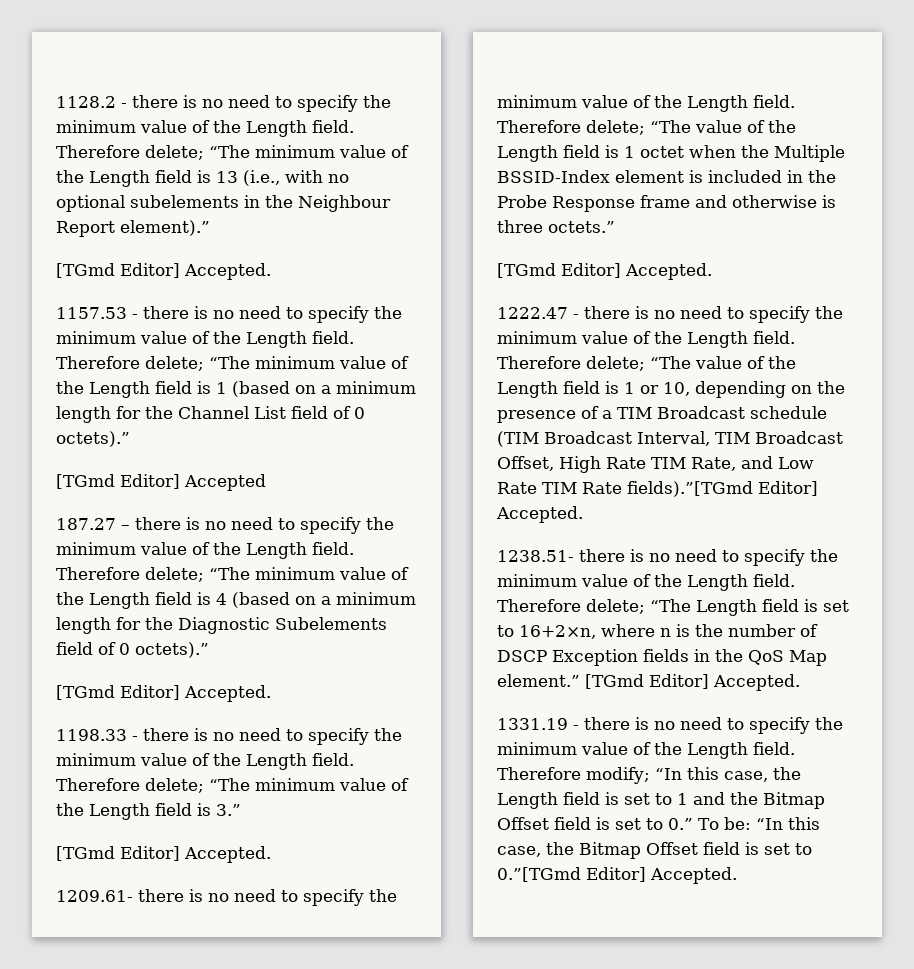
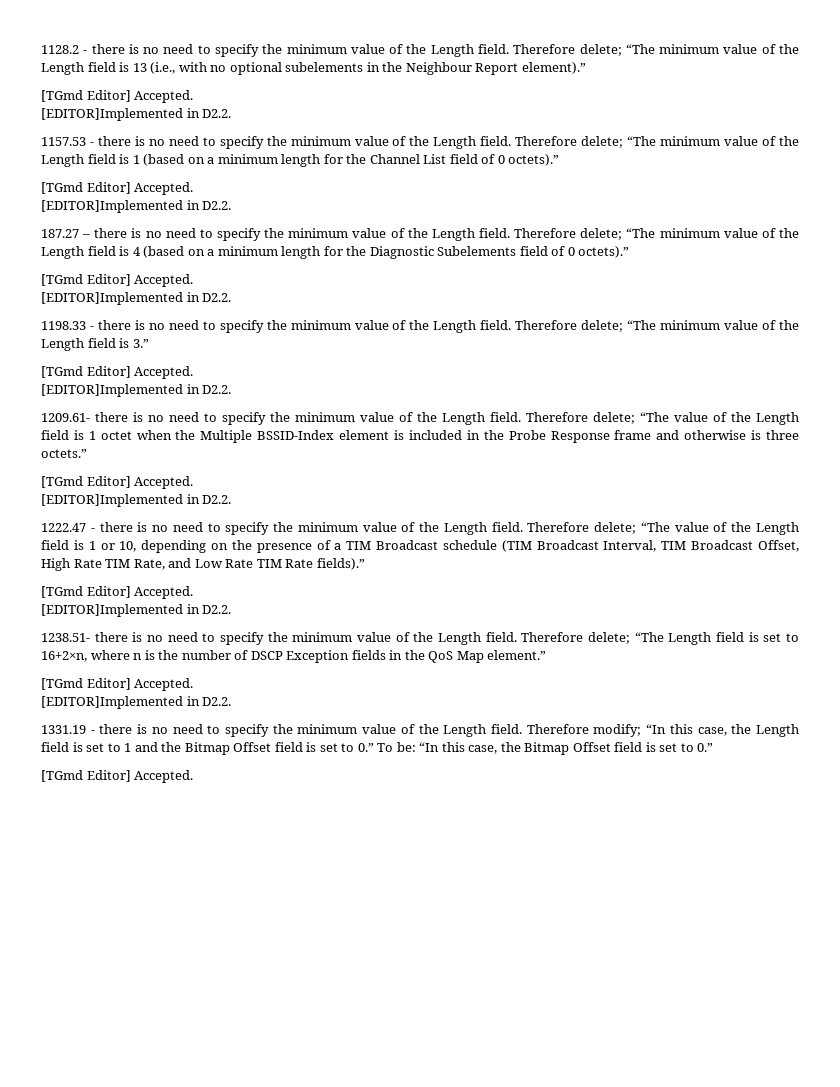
  Therefore delete; “The minimum value of the Length field is 13 (i.e., with no optional subelements in the Neighbour Report element).”
  [TGmd Editor] Accepted.
+ [EDITOR]Implemented in D2.2.
  Therefore delete; “The minimum value of the Length field is 1 (based on a minimum length for the Channel List field of 0 octets).”
- [TGmd Editor] Accepted
+ [TGmd Editor] Accepted.
+ [EDITOR]Implemented in D2.2.
  Therefore delete; “The minimum value of the Length field is 4 (based on a minimum length for the Diagnostic Subelements field of 0 octets).”
  [TGmd Editor] Accepted.
+ [EDITOR]Implemented in D2.2.
  Therefore delete; “The minimum value of the Length field is 3.”
  [TGmd Editor] Accepted.
+ [EDITOR]Implemented in D2.2.
  Therefore delete; “The value of the Length field is 1 octet when the Multiple BSSID-Index element is included in the Probe Response frame and otherwise is three octets.”
  [TGmd Editor] Accepted.
+ [EDITOR]Implemented in D2.2.
- Therefore delete; “The value of the Length field is 1 or 10, depending on the presence of a TIM Broadcast schedule (TIM Broadcast Interval, TIM Broadcast Offset, High Rate TIM Rate, and Low Rate TIM Rate fields).”[TGmd Editor] Accepted.
+ Therefore delete; “The value of the Length field is 1 or 10, depending on the presence of a TIM Broadcast schedule (TIM Broadcast Interval, TIM Broadcast Offset, High Rate TIM Rate, and Low Rate TIM Rate fields).”
+ [TGmd Editor] Accepted.
+ [EDITOR]Implemented in D2.2.
- Therefore delete; “The Length field is set to 16+2×n, where n is the number of DSCP Exception fields in the QoS Map element.” [TGmd Editor] Accepted.
+ Therefore delete; “The Length field is set to 16+2×n, where n is the number of DSCP Exception fields in the QoS Map element.”
+ [TGmd Editor] Accepted.
+ [EDITOR]Implemented in D2.2.
- Therefore modify; “In this case, the Length field is set to 1 and the Bitmap Offset field is set to 0.” To be: “In this case, the Bitmap Offset field is set to 0.”[TGmd Editor] Accepted.
+ Therefore modify; “In this case, the Length field is set to 1 and the Bitmap Offset field is set to 0.” To be: “In this case, the Bitmap Offset field is set to 0.”
+ [TGmd Editor] Accepted.

